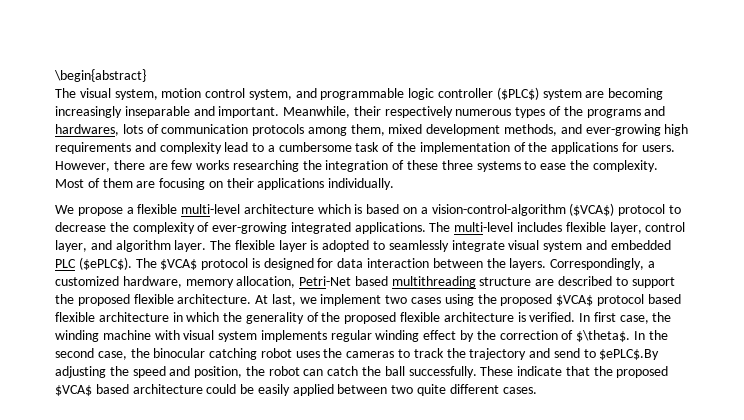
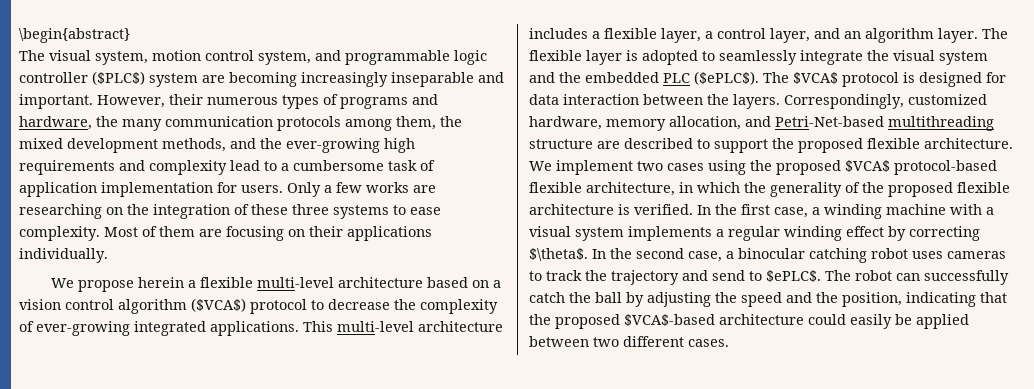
- Meanwhile, their respectively numerous types of the programs and hardwares, lots of communication protocols among them, mixed development methods, and ever-growing high requirements and complexity lead to a cumbersome task of the implementation of the applications for users. However, there are few works researching the integration of these three systems to ease the complexity.
+ However, their numerous types of programs and hardware, the many communication protocols among them, the mixed development methods, and the ever-growing high requirements and complexity lead to a cumbersome task of application implementation for users. Only a few works are researching on the integration of these three systems to ease complexity.
- We propose a flexible multi-level architecture which is based on a vision-control-algorithm ($VCA$) protocol to decrease the complexity of ever-growing integrated applications.
+ We propose herein a flexible multi-level architecture based on a vision control algorithm ($VCA$) protocol to decrease the complexity of ever-growing integrated applications.
- The multi-level includes flexible layer, control layer, and algorithm layer.
+ This multi-level architecture includes a flexible layer, a control layer, and an algorithm layer.
- The flexible layer is adopted to seamlessly integrate visual system and embedded PLC ($ePLC$).
+ The flexible layer is adopted to seamlessly integrate the visual system and the embedded PLC ($ePLC$).
- Correspondingly, a customized hardware, memory allocation, Petri-Net based multithreading structure are described to support the proposed flexible architecture.
+ Correspondingly, customized hardware, memory allocation, and Petri-Net-based multithreading structure are described to support the proposed flexible architecture.
- At last, we implement two cases using the proposed $VCA$ protocol based flexible architecture in which the generality of the proposed flexible architecture is verified.
+ We implement two cases using the proposed $VCA$ protocol-based flexible architecture, in which the generality of the proposed flexible architecture is verified.
- In first case, the winding machine with visual system implements regular winding effect by the correction of $\theta$.
+ In the first case, a winding machine with a visual system implements a regular winding effect by correcting $\theta$.
- In the second case, the binocular catching robot uses the cameras to track the trajectory and send to $ePLC$.By adjusting the speed and position, the robot can catch the ball successfully. These indicate that the proposed $VCA$ based architecture could be easily applied between two quite different cases.
+ In the second case, a binocular catching robot uses cameras to track the trajectory and send to $ePLC$. The robot can successfully catch the ball by adjusting the speed and the position, indicating that the proposed $VCA$-based architecture could easily be applied between two different cases.

